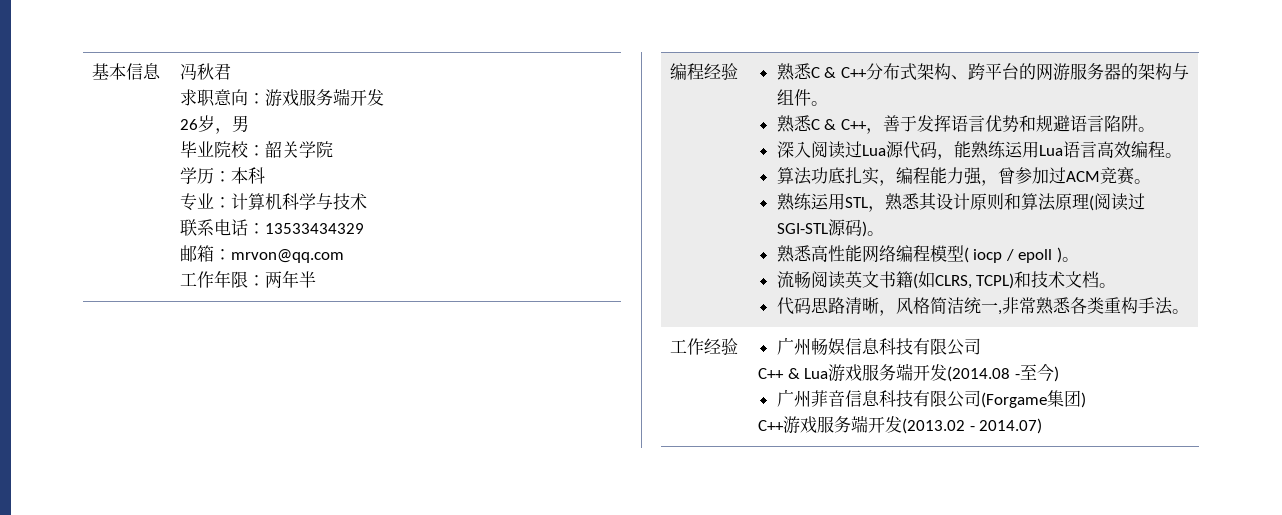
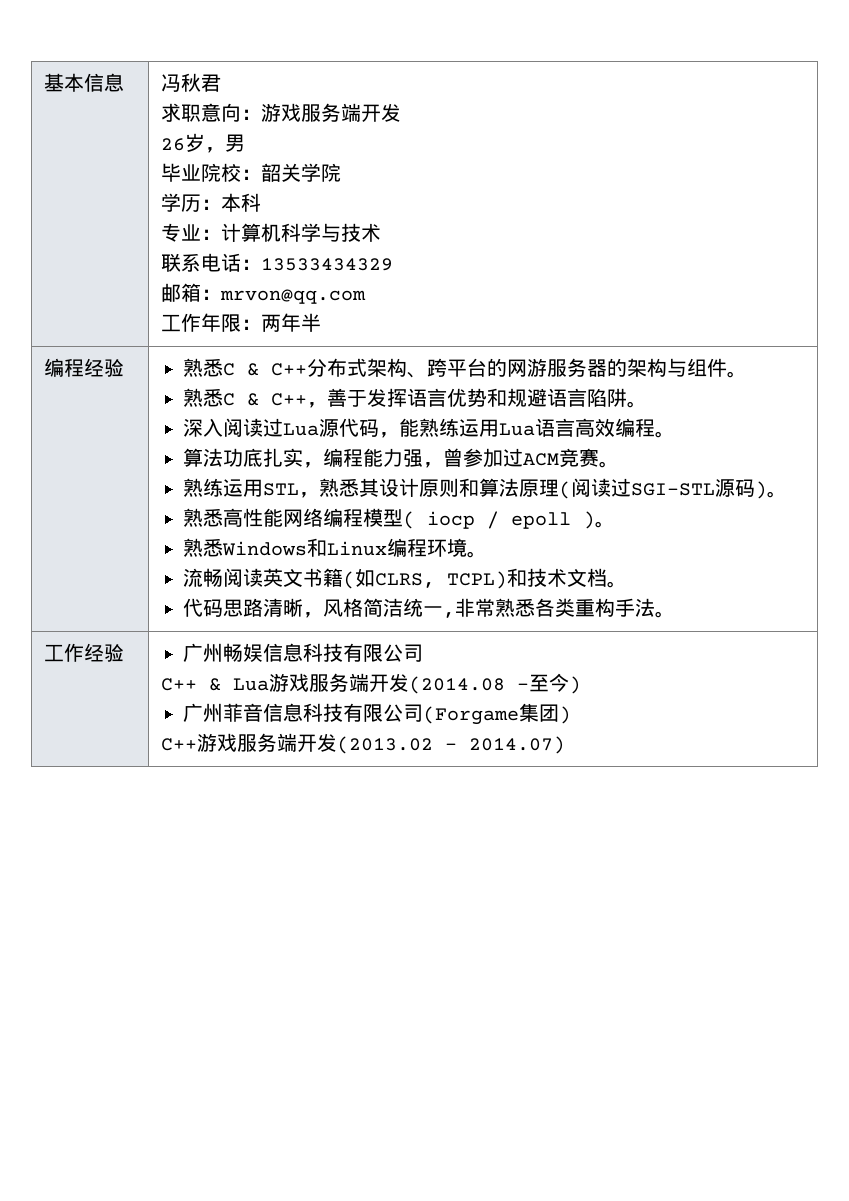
+ 熟悉Windows和Linux编程环境。

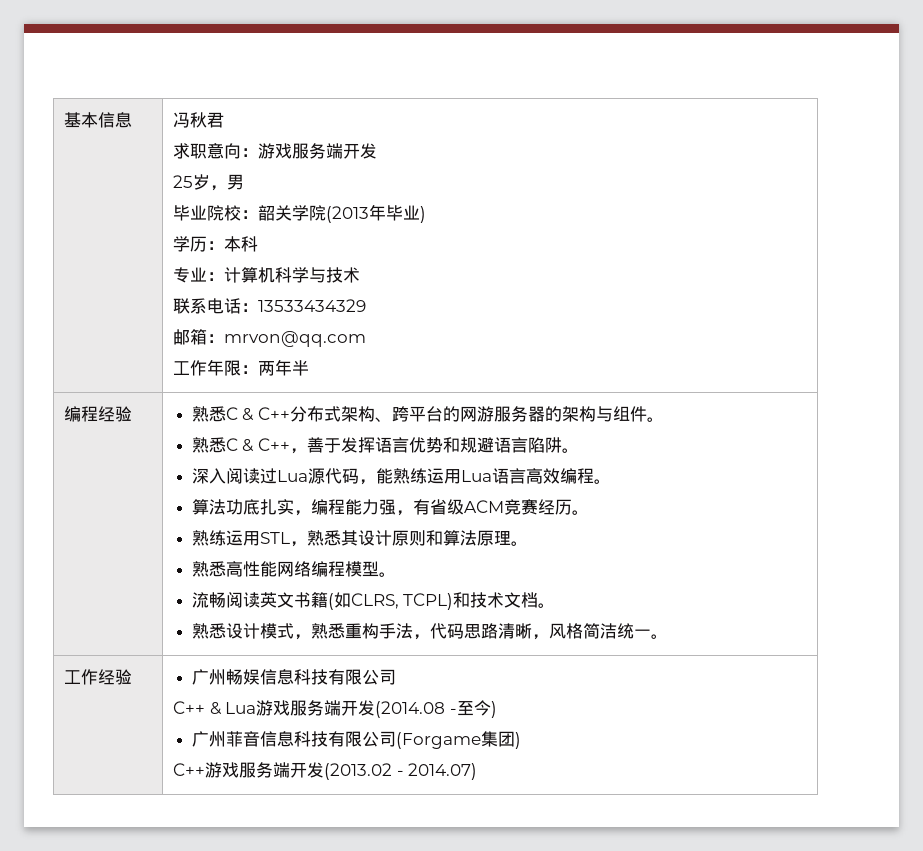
  基本信息 | 冯秋君
  求职意向：游戏服务端开发
- 26岁，男
- 毕业院校：韶关学院
+ 25岁，男
+ 毕业院校：韶关学院(2013年毕业)
- 算法功底扎实，编程能力强，曾参加过ACM竞赛。
+ 算法功底扎实，编程能力强，有省级ACM竞赛经历。
- 熟练运用STL，熟悉其设计原则和算法原理(阅读过SGI-STL源码)。
+ 熟练运用STL，熟悉其设计原则和算法原理。
- 熟悉高性能网络编程模型( iocp / epoll )。
- 熟悉Windows和Linux编程环境。
+ 熟悉高性能网络编程模型。
- 代码思路清晰，风格简洁统一,非常熟悉各类重构手法。
+ 熟悉设计模式，熟悉重构手法，代码思路清晰，风格简洁统一。

